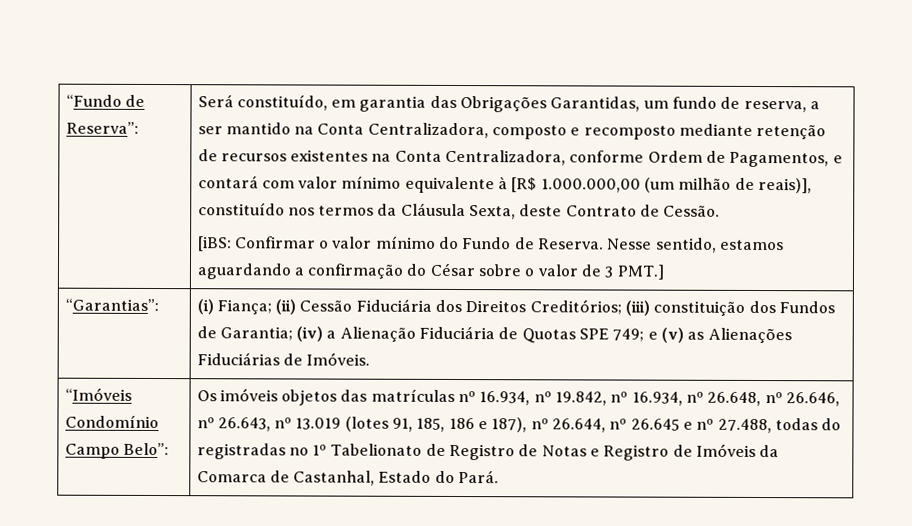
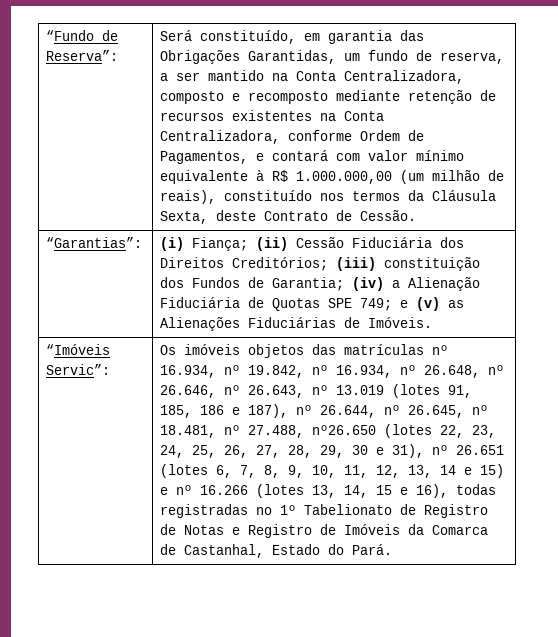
- Será constituído, em garantia das Obrigações Garantidas, um fundo de reserva, a ser mantido na Conta Centralizadora, composto e recomposto mediante retenção de recursos existentes na Conta Centralizadora, conforme Ordem de Pagamentos, e contará com valor mínimo equivalente à [R$ 1.000.000,00 (um milhão de reais)], constituído nos termos da Cláusula Sexta, deste Contrato de Cessão.
+ Será constituído, em garantia das Obrigações Garantidas, um fundo de reserva, a ser mantido na Conta Centralizadora, composto e recomposto mediante retenção de recursos existentes na Conta Centralizadora, conforme Ordem de Pagamentos, e contará com valor mínimo equivalente à R$ 1.000.000,00 (um milhão de reais), constituído nos termos da Cláusula Sexta, deste Contrato de Cessão.
- [iBS: Confirmar o valor mínimo do Fundo de Reserva. Nesse sentido, estamos aguardando a confirmação do César sobre o valor de 3 PMT.]
- “Imóveis Condomínio Campo Belo”:
+ “Imóveis Servic”:
- Os imóveis objetos das matrículas nº 16.934, nº 19.842, nº 16.934, nº 26.648, nº 26.646, nº 26.643, nº 13.019 (lotes 91, 185, 186 e 187), nº 26.644, nº 26.645 e nº 27.488, todas do registradas no 1º Tabelionato de Registro de Notas e Registro de Imóveis da Comarca de Castanhal, Estado do Pará.
+ Os imóveis objetos das matrículas nº 16.934, nº 19.842, nº 16.934, nº 26.648, nº 26.646, nº 26.643, nº 13.019 (lotes 91, 185, 186 e 187), nº 26.644, nº 26.645, nº 18.481, nº 27.488, nº26.650 (lotes 22, 23, 24, 25, 26, 27, 28, 29, 30 e 31), nº 26.651 (lotes 6, 7, 8, 9, 10, 11, 12, 13, 14 e 15) e nº 16.266 (lotes 13, 14, 15 e 16), todas registradas no 1º Tabelionato de Registro de Notas e Registro de Imóveis da Comarca de Castanhal, Estado do Pará.

